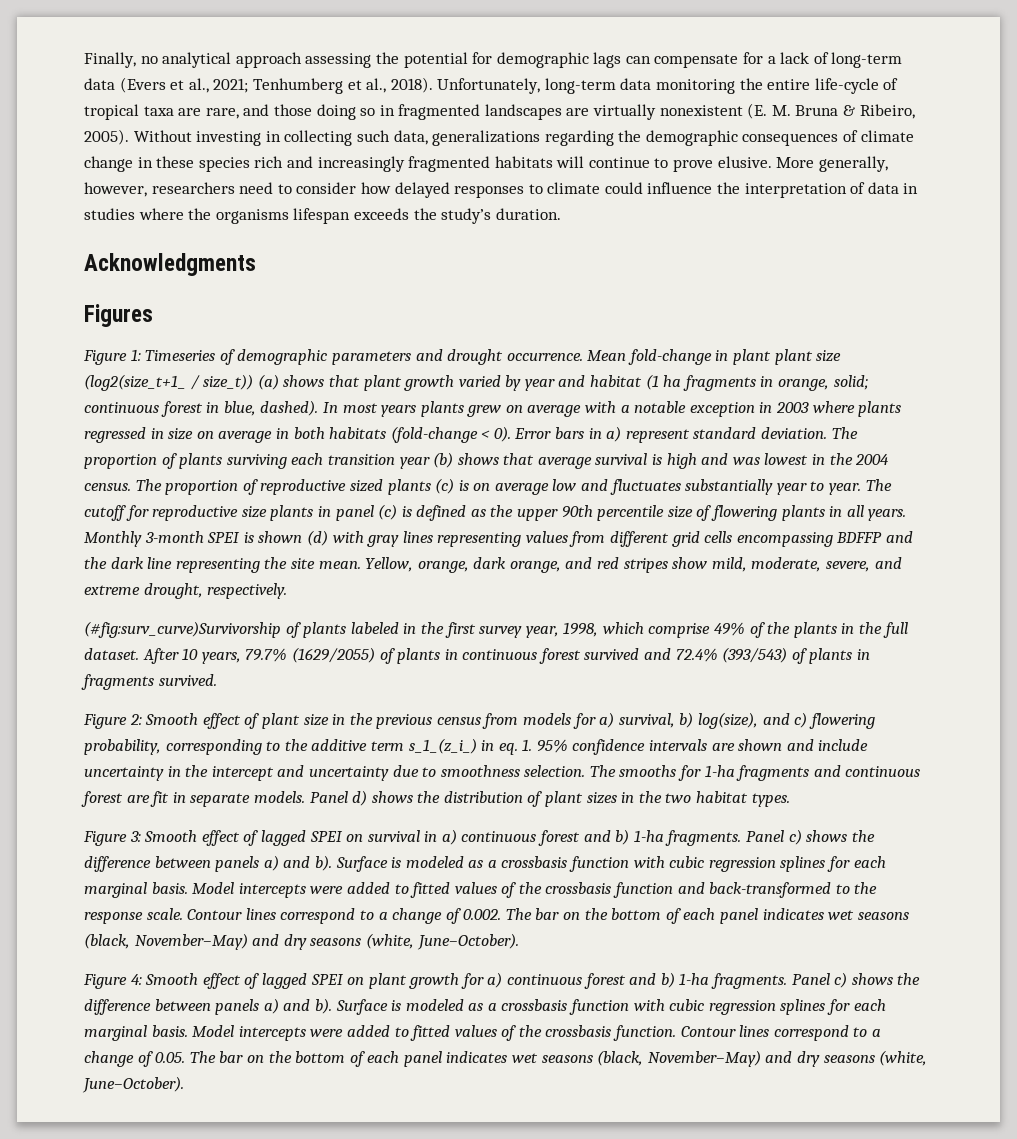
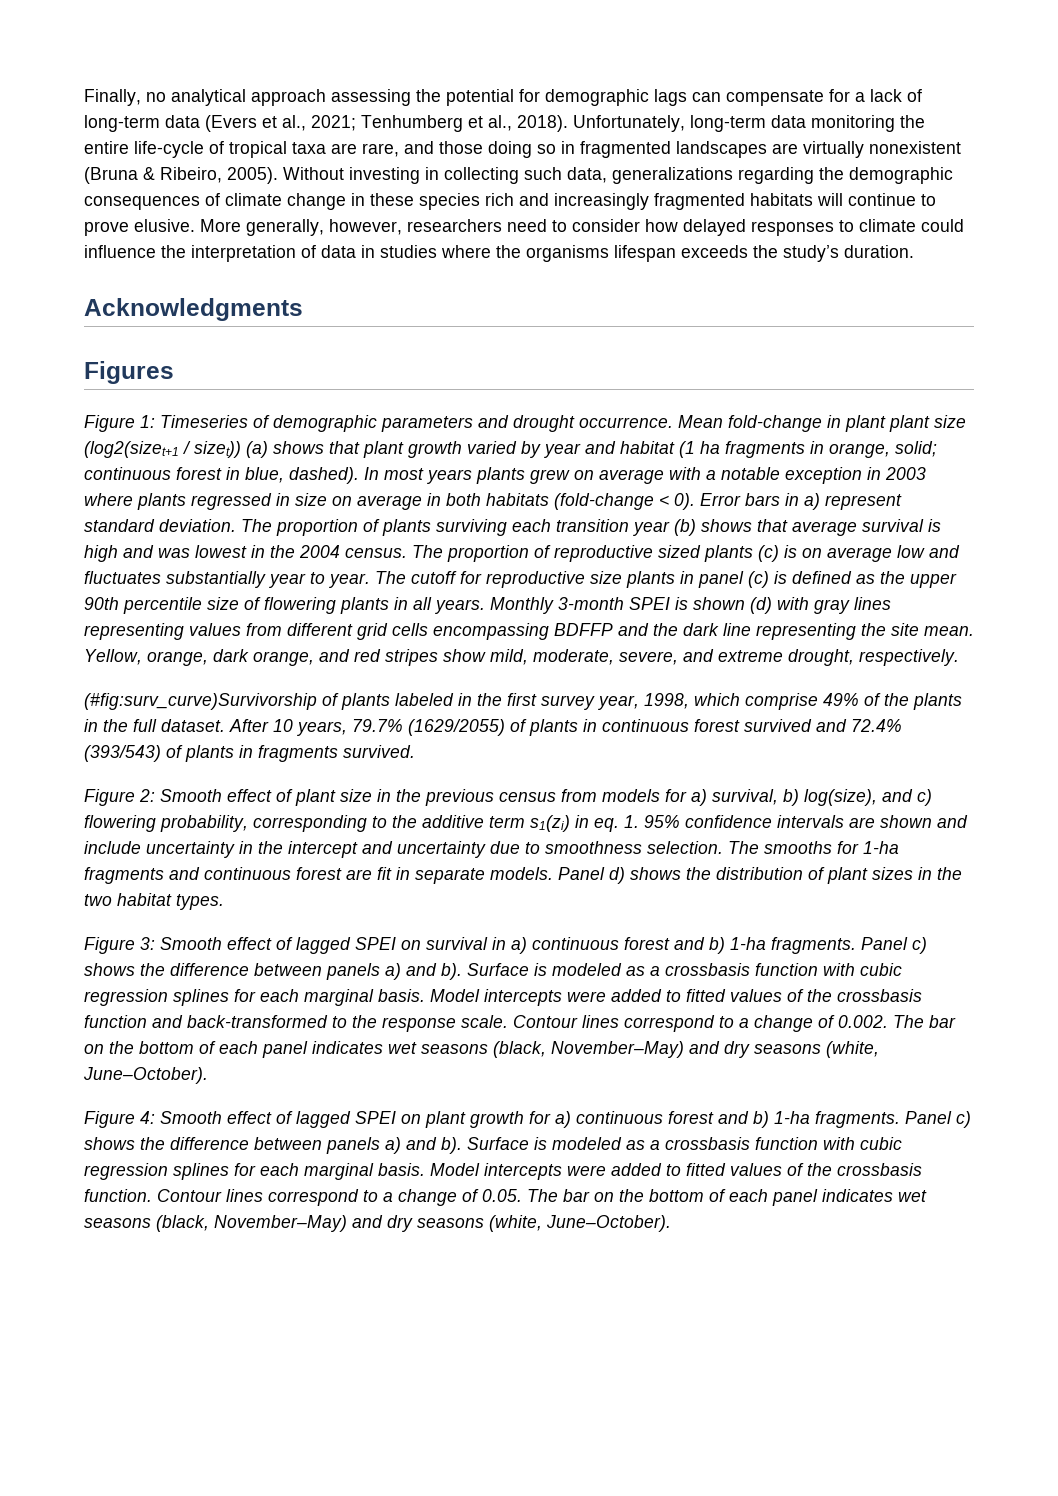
- Unfortunately, long-term data monitoring the entire life-cycle of tropical taxa are rare, and those doing so in fragmented landscapes are virtually nonexistent (E. M. Bruna & Ribeiro, 2005).
+ Unfortunately, long-term data monitoring the entire life-cycle of tropical taxa are rare, and those doing so in fragmented landscapes are virtually nonexistent (Bruna & Ribeiro, 2005).
- Mean fold-change in plant plant size (log2(size_t+1_ / size_t)) (a) shows that plant growth varied by year and habitat (1 ha fragments in orange, solid; continuous forest in blue, dashed).
+ Mean fold-change in plant plant size (log2(sizet+1 / sizet)) (a) shows that plant growth varied by year and habitat (1 ha fragments in orange, solid; continuous forest in blue, dashed).
- Figure 2: Smooth effect of plant size in the previous census from models for a) survival, b) log(size), and c) flowering probability, corresponding to the additive term s_1_(z_i_) in eq.
+ Figure 2: Smooth effect of plant size in the previous census from models for a) survival, b) log(size), and c) flowering probability, corresponding to the additive term s1(zi) in eq.

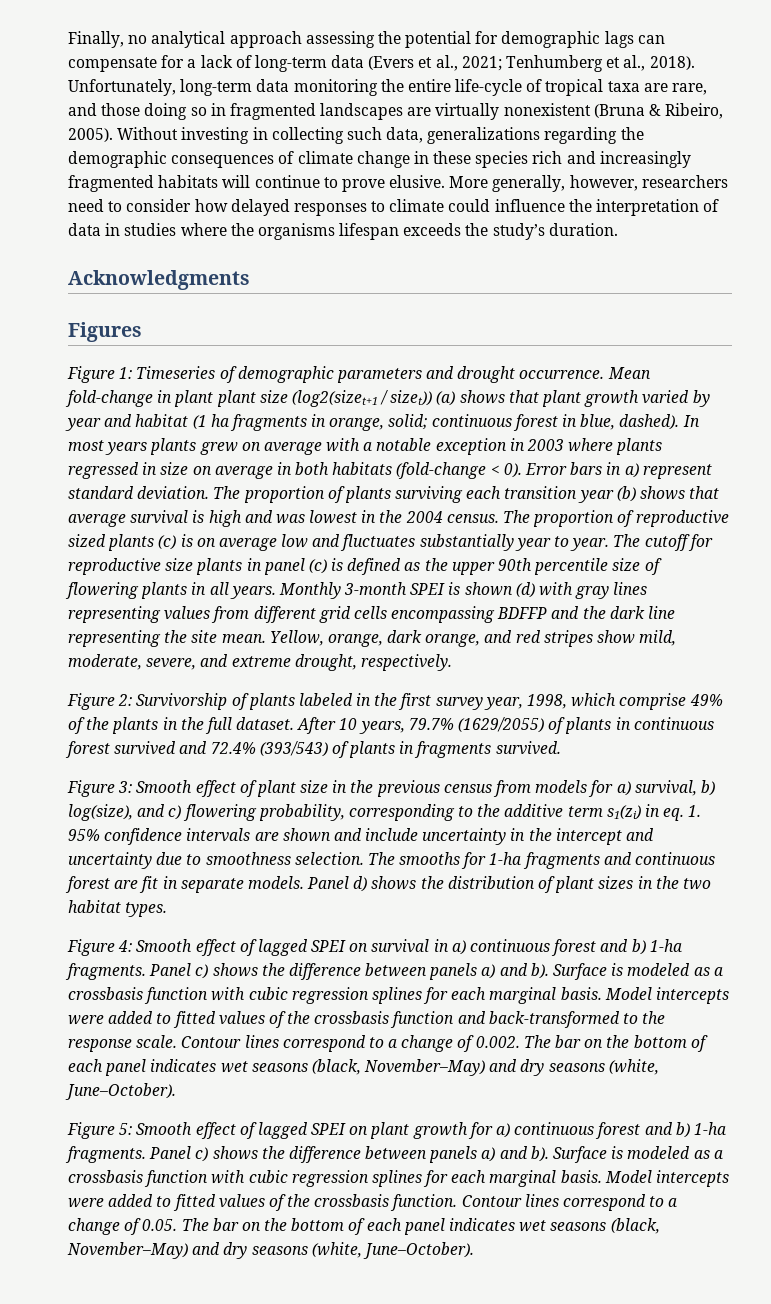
- (#fig:surv_curve)Survivorship of plants labeled in the first survey year, 1998, which comprise 49% of the plants in the full dataset.
+ Figure 2: Survivorship of plants labeled in the first survey year, 1998, which comprise 49% of the plants in the full dataset.
- Figure 2: Smooth effect of plant size in the previous census from models for a) survival, b) log(size), and c) flowering probability, corresponding to the additive term s1(zi) in eq.
+ Figure 3: Smooth effect of plant size in the previous census from models for a) survival, b) log(size), and c) flowering probability, corresponding to the additive term s1(zi) in eq.
- Figure 3: Smooth effect of lagged SPEI on survival in a) continuous forest and b) 1-ha fragments.
+ Figure 4: Smooth effect of lagged SPEI on survival in a) continuous forest and b) 1-ha fragments.
- Figure 4: Smooth effect of lagged SPEI on plant growth for a) continuous forest and b) 1-ha fragments.
+ Figure 5: Smooth effect of lagged SPEI on plant growth for a) continuous forest and b) 1-ha fragments.

